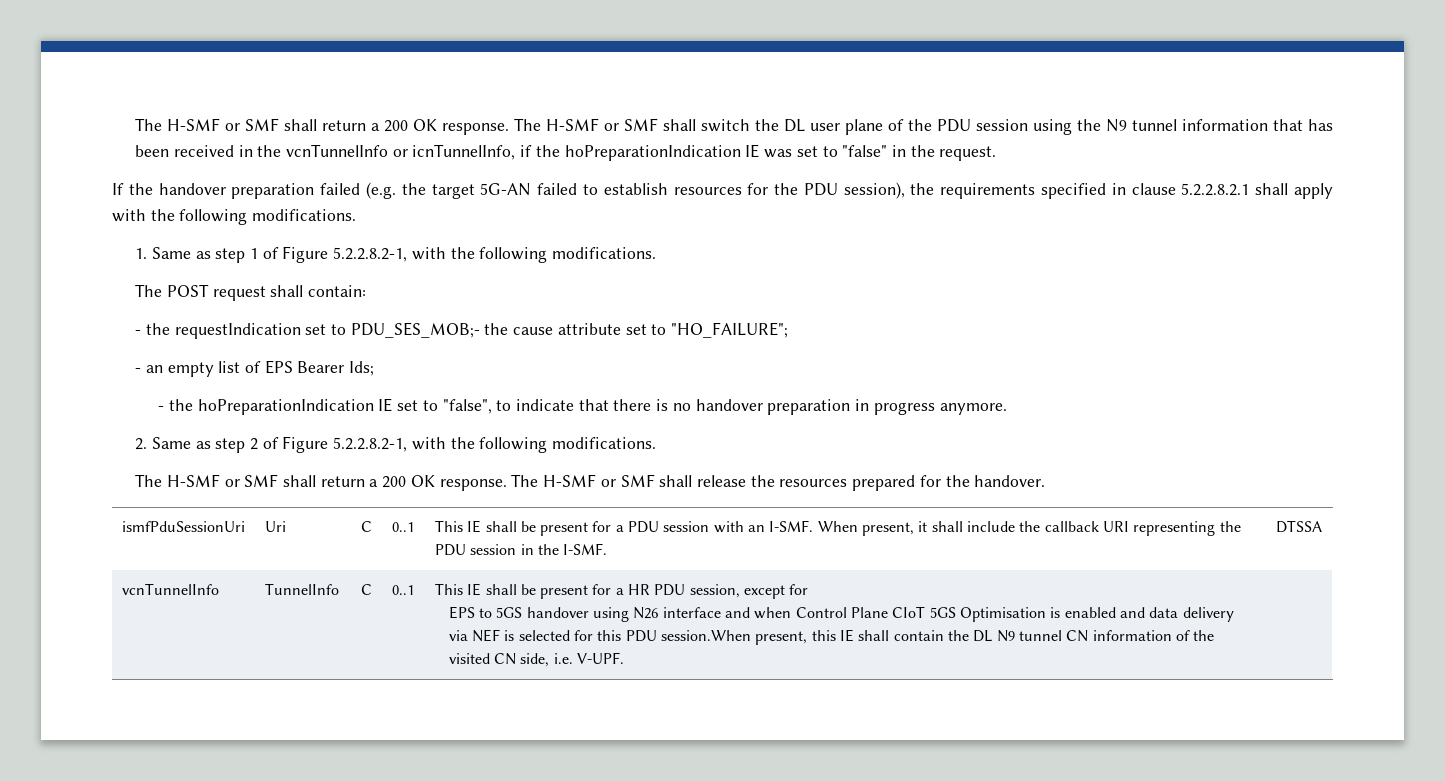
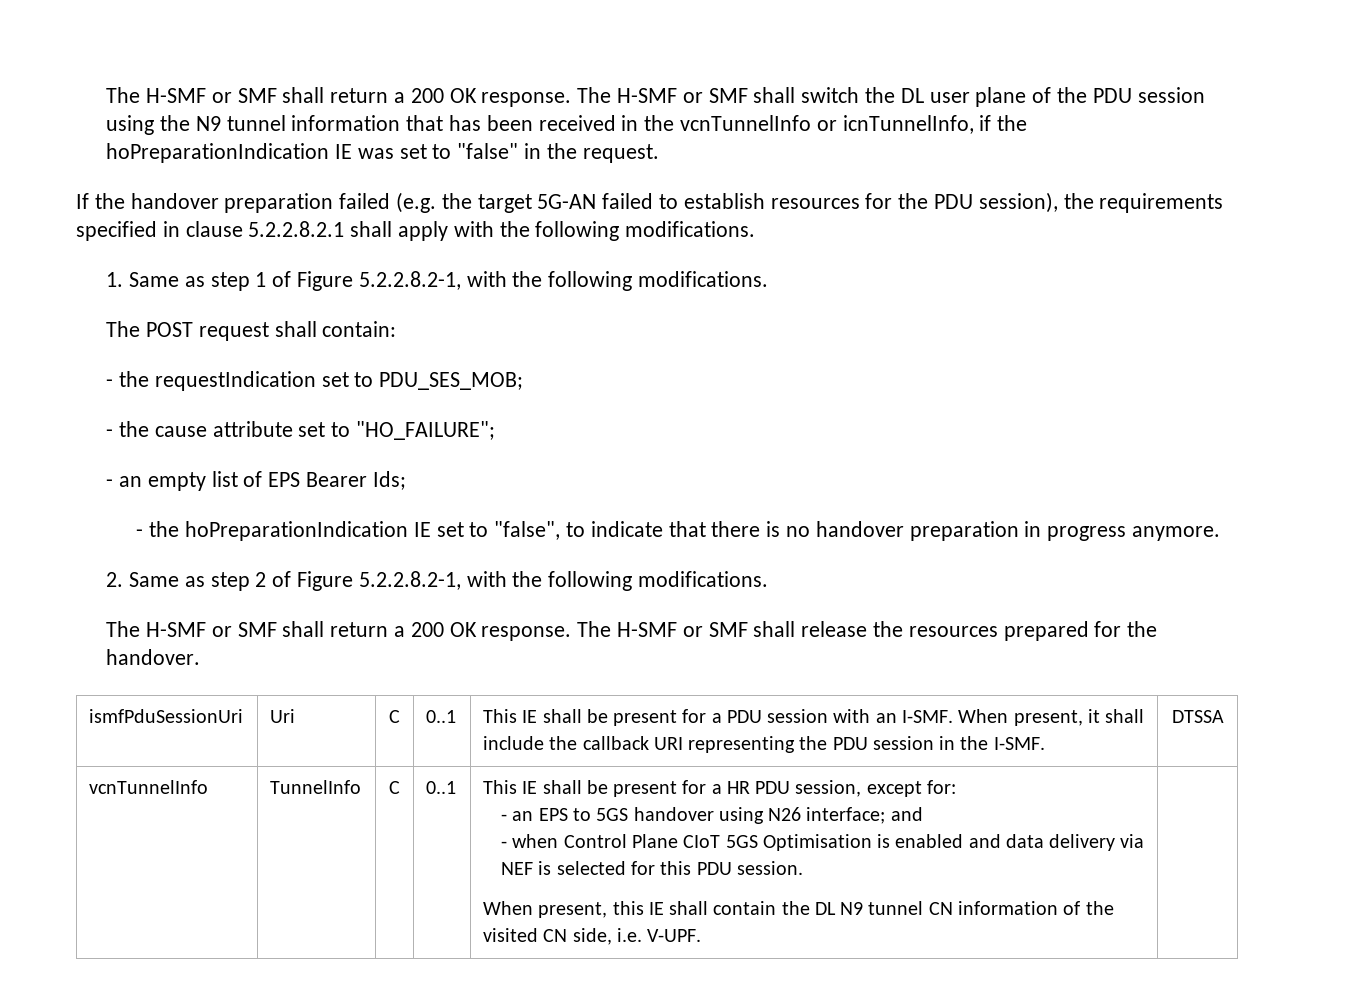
- - the requestIndication set to PDU_SES_MOB;- the cause attribute set to "HO_FAILURE";
+ - the requestIndication set to PDU_SES_MOB;
+ - the cause attribute set to "HO_FAILURE";
- This IE shall be present for a HR PDU session, except for
- EPS to 5GS handover using N26 interface and when Control Plane CIoT 5GS Optimisation is enabled and data delivery via NEF is selected for this PDU session.When present, this IE shall contain the DL N9 tunnel CN information of the visited CN side, i.e. V-UPF.
+ This IE shall be present for a HR PDU session, except for:
+ - an EPS to 5GS handover using N26 interface; and
+ - when Control Plane CIoT 5GS Optimisation is enabled and data delivery via NEF is selected for this PDU session.
+ When present, this IE shall contain the DL N9 tunnel CN information of the visited CN side, i.e. V-UPF.

